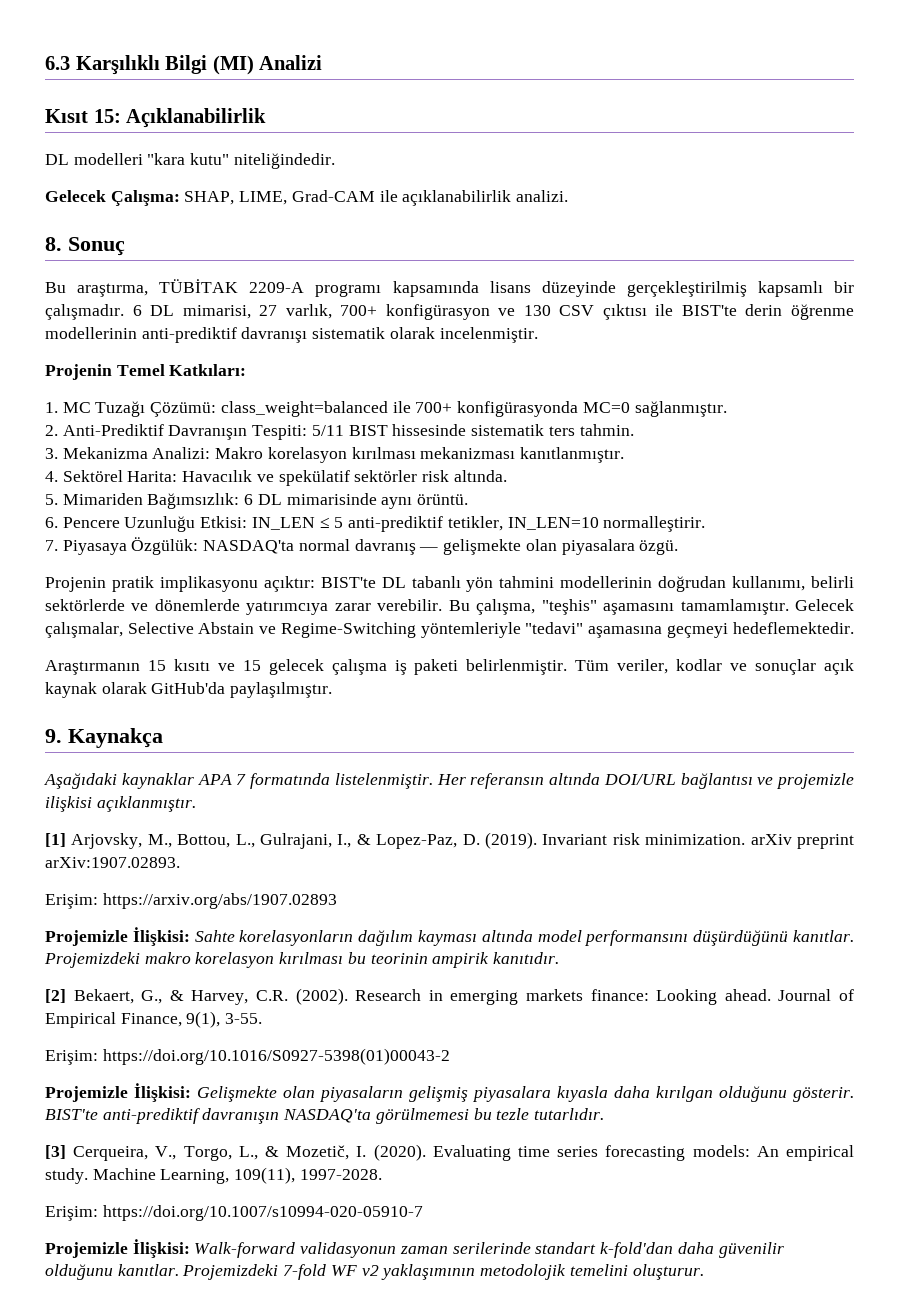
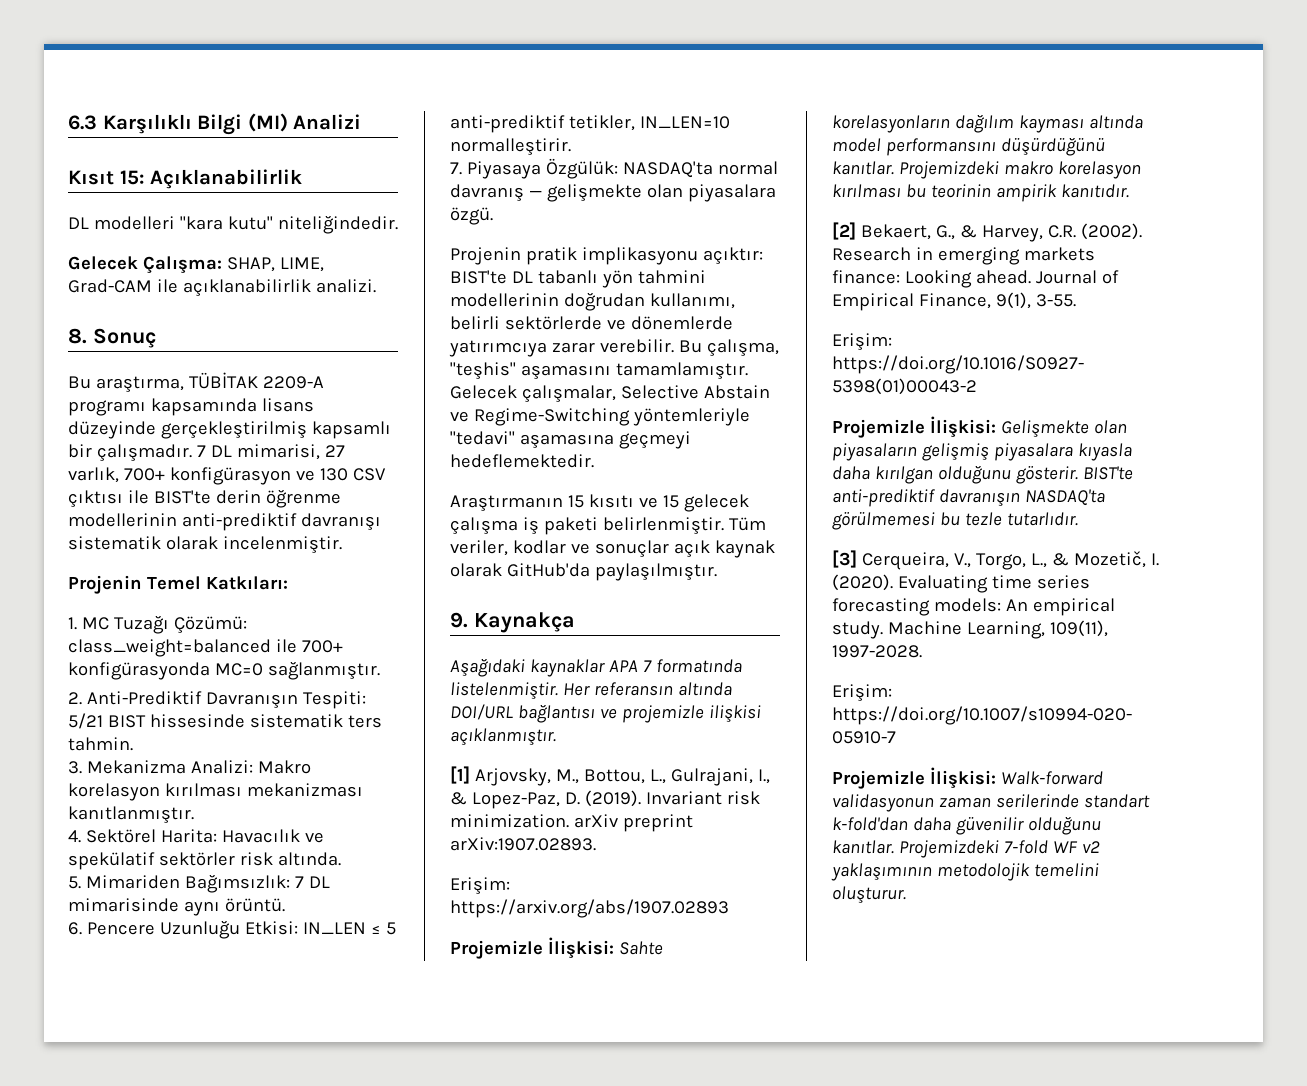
- 6 DL mimarisi, 27 varlık, 700+ konfigürasyon ve 130 CSV çıktısı ile BIST'te derin öğrenme modellerinin anti-prediktif davranışı sistematik olarak incelenmiştir.
+ 7 DL mimarisi, 27 varlık, 700+ konfigürasyon ve 130 CSV çıktısı ile BIST'te derin öğrenme modellerinin anti-prediktif davranışı sistematik olarak incelenmiştir.
- 2. Anti-Prediktif Davranışın Tespiti: 5/11 BIST hissesinde sistematik ters tahmin.
+ 2. Anti-Prediktif Davranışın Tespiti: 5/21 BIST hissesinde sistematik ters tahmin.
- 5. Mimariden Bağımsızlık: 6 DL mimarisinde aynı örüntü.
+ 5. Mimariden Bağımsızlık: 7 DL mimarisinde aynı örüntü.

